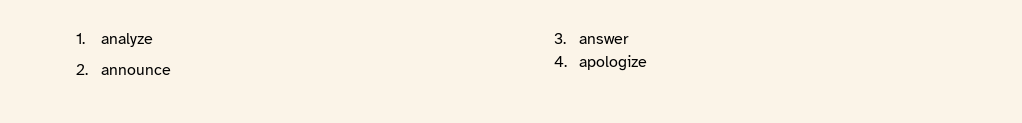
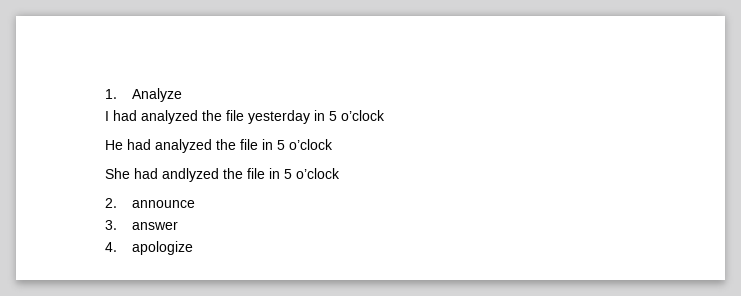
- 1. analyze
+ 1. Analyze
+ I had analyzed the file yesterday in 5 o’clock
+ He had analyzed the file in 5 o’clock
+ She had andlyzed the file in 5 o’clock

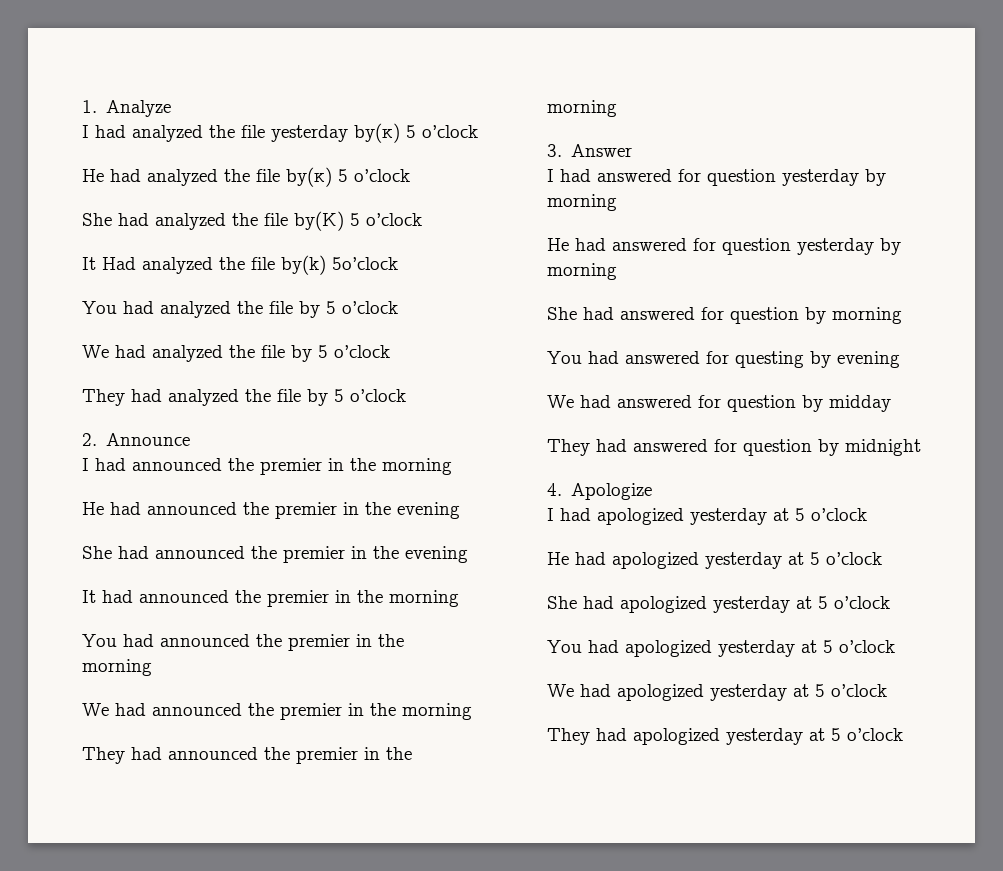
- I had analyzed the file yesterday in 5 o’clock
+ I had analyzed the file yesterday by(к) 5 o’clock
- He had analyzed the file in 5 o’clock
- She had andlyzed the file in 5 o’clock
- 2. announce
- 3. answer
- 4. apologize
+ He had analyzed the file by(к) 5 o’clock
+ She had analyzed the file by(К) 5 o’clock
+ It Had analyzed the file by(k) 5o’clock
+ You had analyzed the file by 5 o’clock
+ We had analyzed the file by 5 o’clock
+ They had analyzed the file by 5 o’clock
+ 2. Announce
+ I had announced the premier in the morning
+ He had announced the premier in the evening
+ She had announced the premier in the evening
+ It had announced the premier in the morning
+ You had announced the premier in the morning
+ We had announced the premier in the morning
+ They had announced the premier in the morning
+ 3. Answer
+ I had answered for question yesterday by morning
+ He had answered for question yesterday by morning
+ She had answered for question by morning
+ You had answered for questing by evening
+ We had answered for question by midday
+ They had answered for question by midnight
+ 4. Apologize
+ I had apologized yesterday at 5 o’clock
+ He had apologized yesterday at 5 o’clock
+ She had apologized yesterday at 5 o’clock
+ You had apologized yesterday at 5 o’clock
+ We had apologized yesterday at 5 o’clock
+ They had apologized yesterday at 5 o’clock

